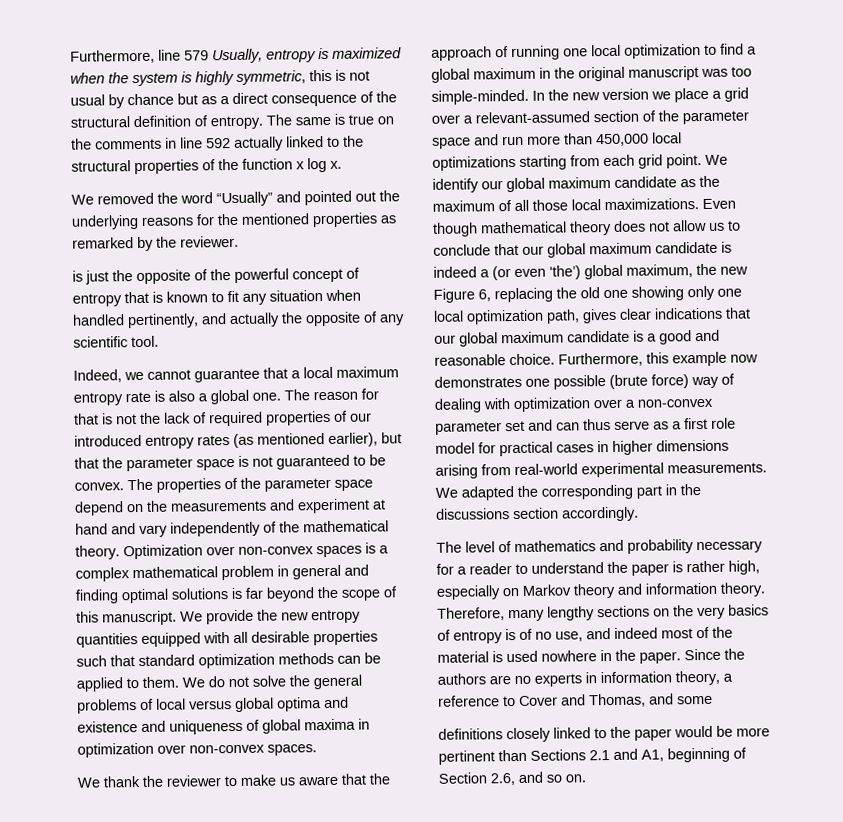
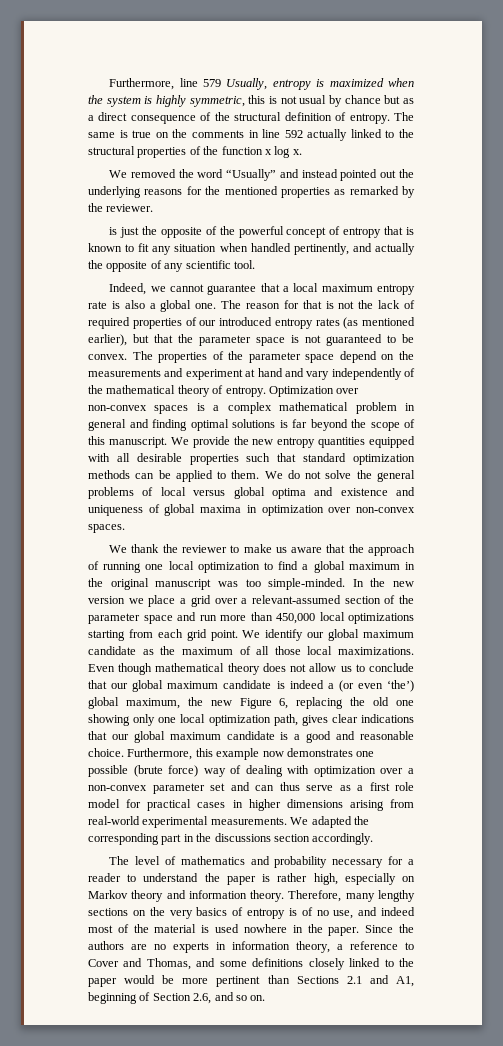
- We removed the word “Usually” and pointed out the underlying reasons for the mentioned properties as remarked by the reviewer.
+ We removed the word “Usually” and instead pointed out the underlying reasons for the mentioned properties as remarked by the reviewer.
- The properties of the parameter space depend on the measurements and experiment at hand and vary independently of the mathematical theory.
+ The properties of the parameter space depend on the measurements and experiment at hand and vary independently of the mathematical theory of entropy.
- Since the authors are no experts in information theory, a reference to Cover and Thomas, and some
- definitions closely linked to the paper would be more pertinent than Sections 2.1 and A1, beginning of Section 2.6, and so on.
+ Since the authors are no experts in information theory, a reference to Cover and Thomas, and some definitions closely linked to the paper would be more pertinent than Sections 2.1 and A1, beginning of Section 2.6, and so on.

